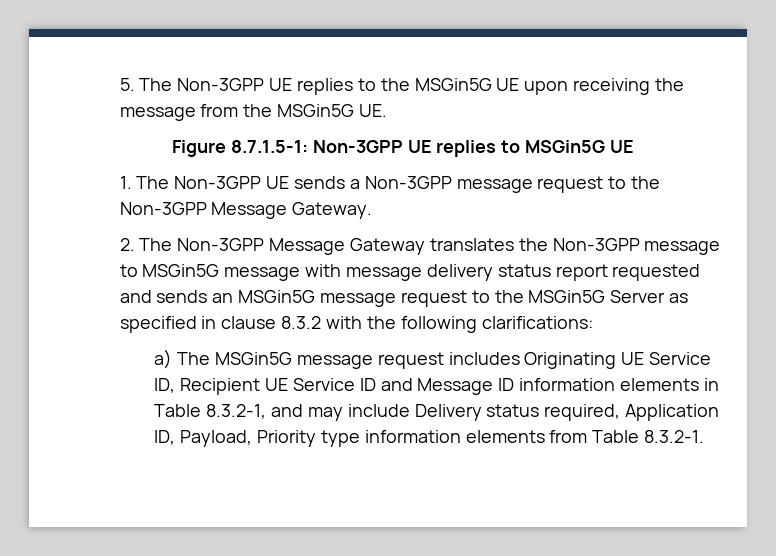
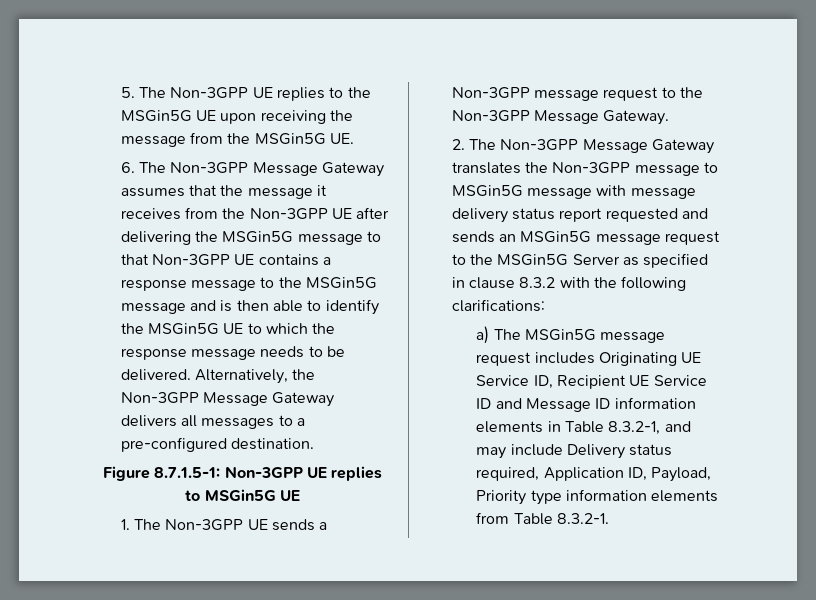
+ 6. The Non-3GPP Message Gateway assumes that the message it receives from the Non-3GPP UE after delivering the MSGin5G message to that Non-3GPP UE contains a response message to the MSGin5G message and is then able to identify the MSGin5G UE to which the response message needs to be delivered. Alternatively, the Non-3GPP Message Gateway delivers all messages to a pre-configured destination.

